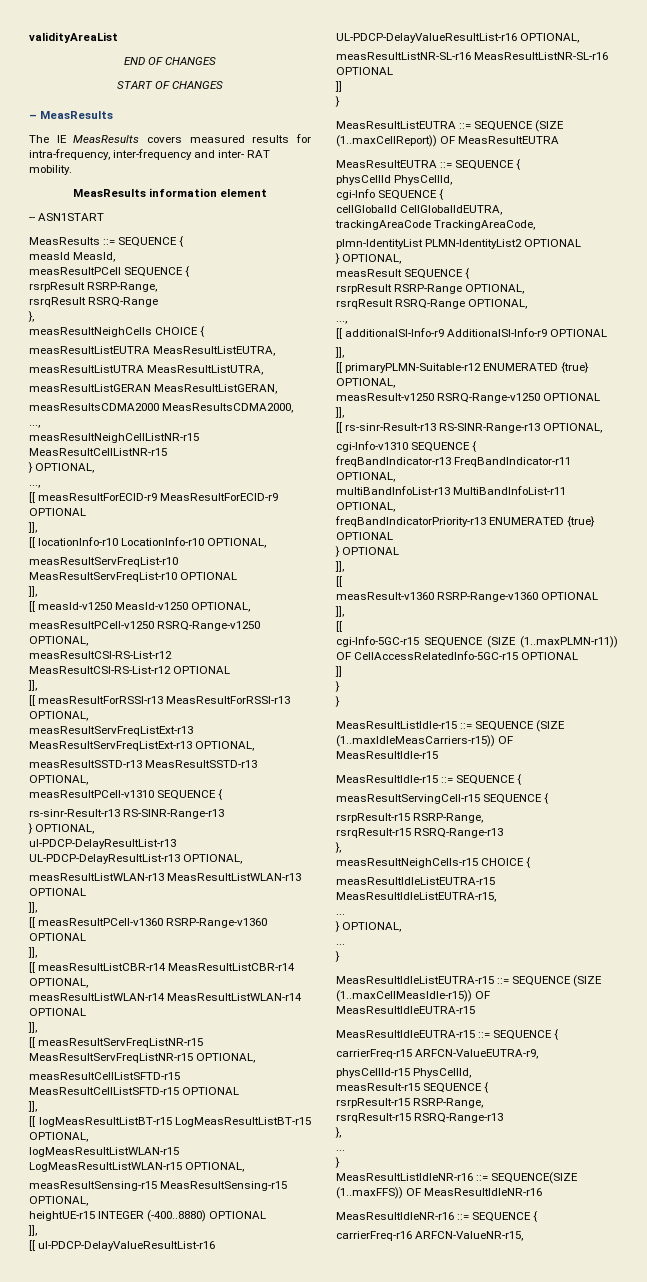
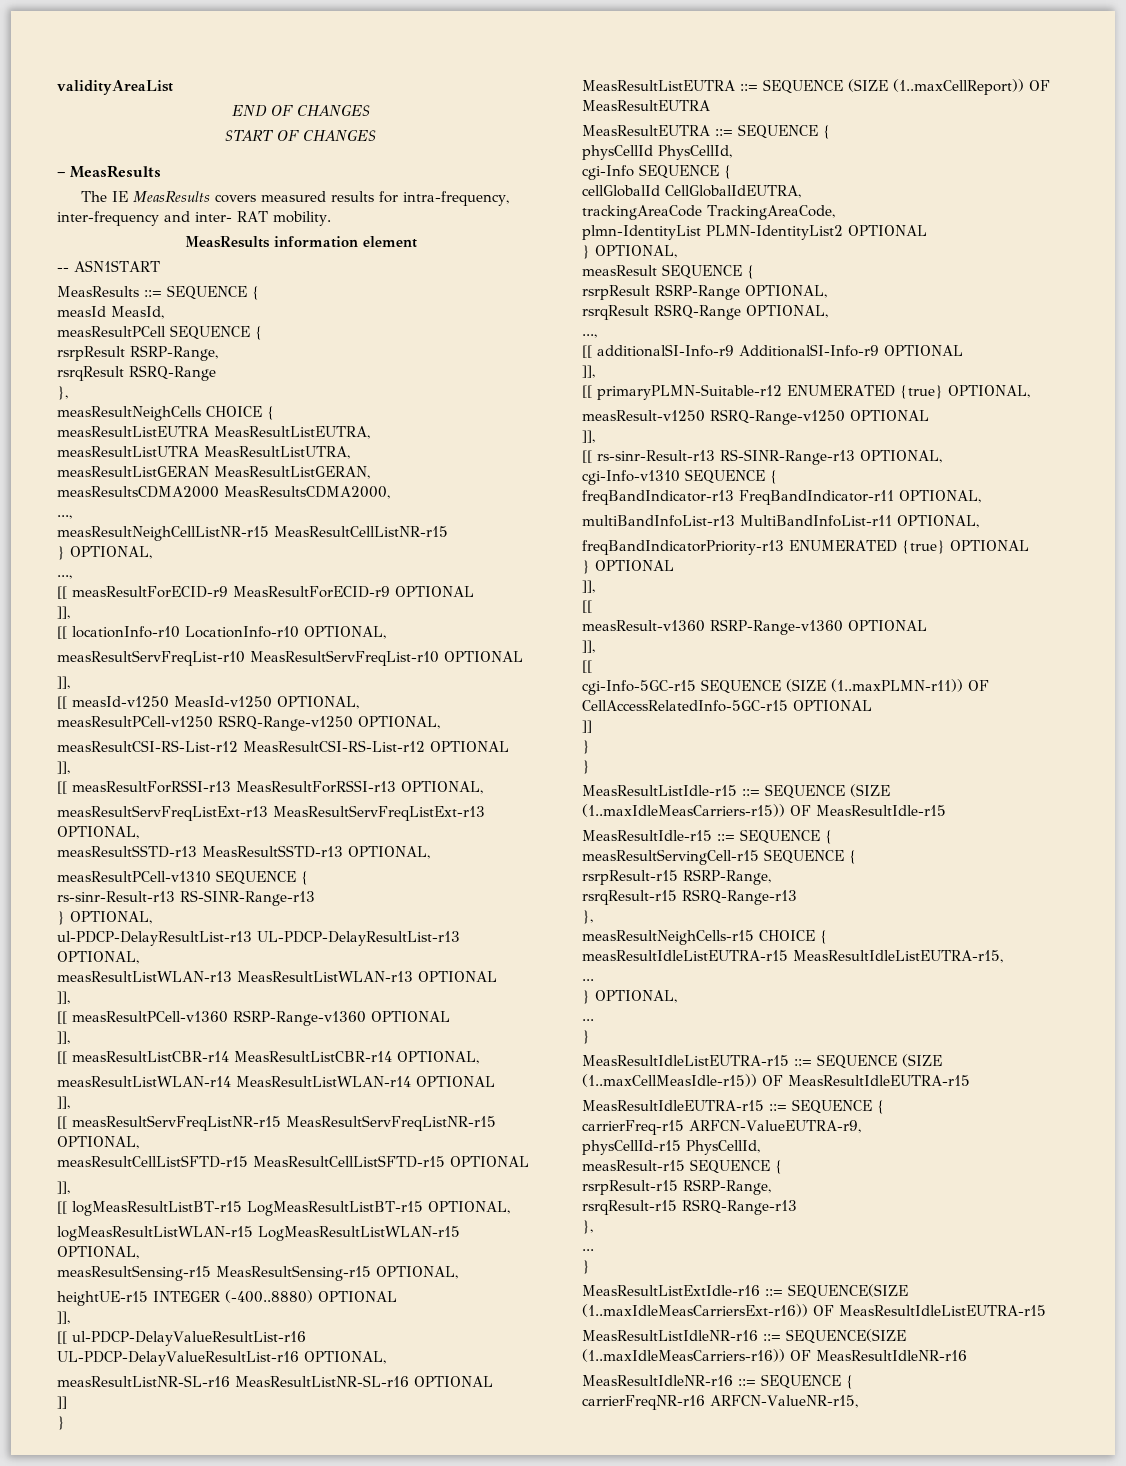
+ MeasResultListExtIdle-r16 ::= SEQUENCE(SIZE (1..maxIdleMeasCarriersExt-r16)) OF MeasResultIdleListEUTRA-r15
- MeasResultListIdleNR-r16 ::= SEQUENCE(SIZE (1..maxFFS)) OF MeasResultIdleNR-r16
+ MeasResultListIdleNR-r16 ::= SEQUENCE(SIZE (1..maxIdleMeasCarriers-r16)) OF MeasResultIdleNR-r16
- carrierFreq-r16 ARFCN-ValueNR-r15,
+ carrierFreqNR-r16 ARFCN-ValueNR-r15,

